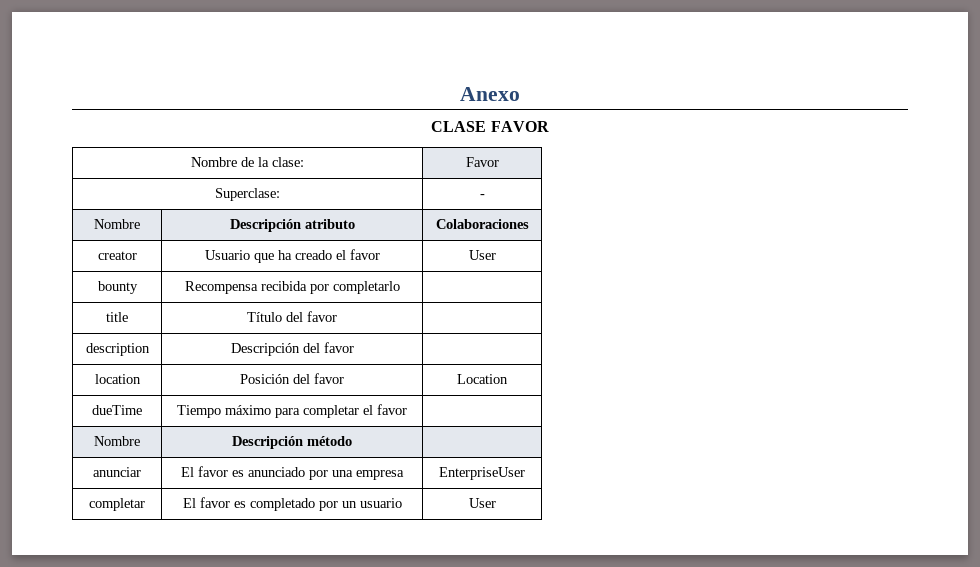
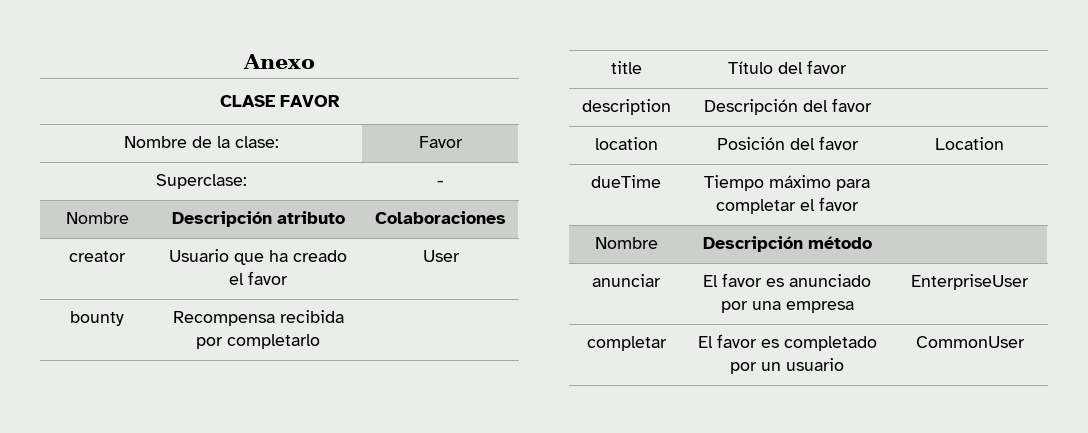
- completar | El favor es completado por un usuario | User
+ completar | El favor es completado por un usuario | CommonUser

